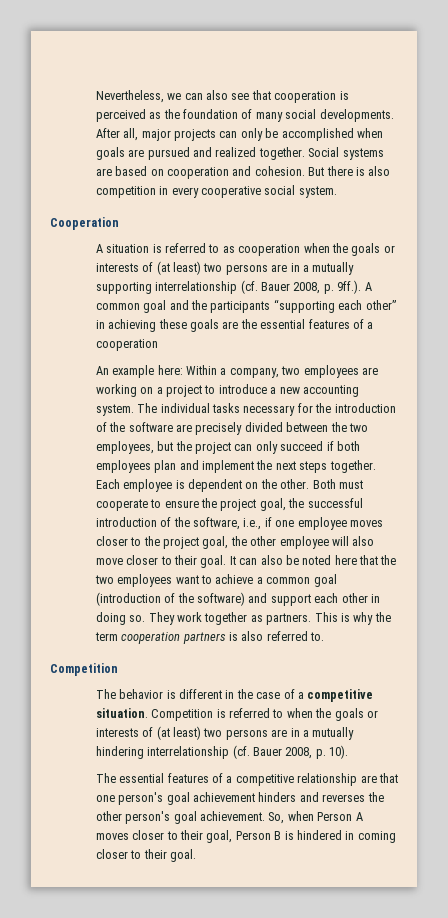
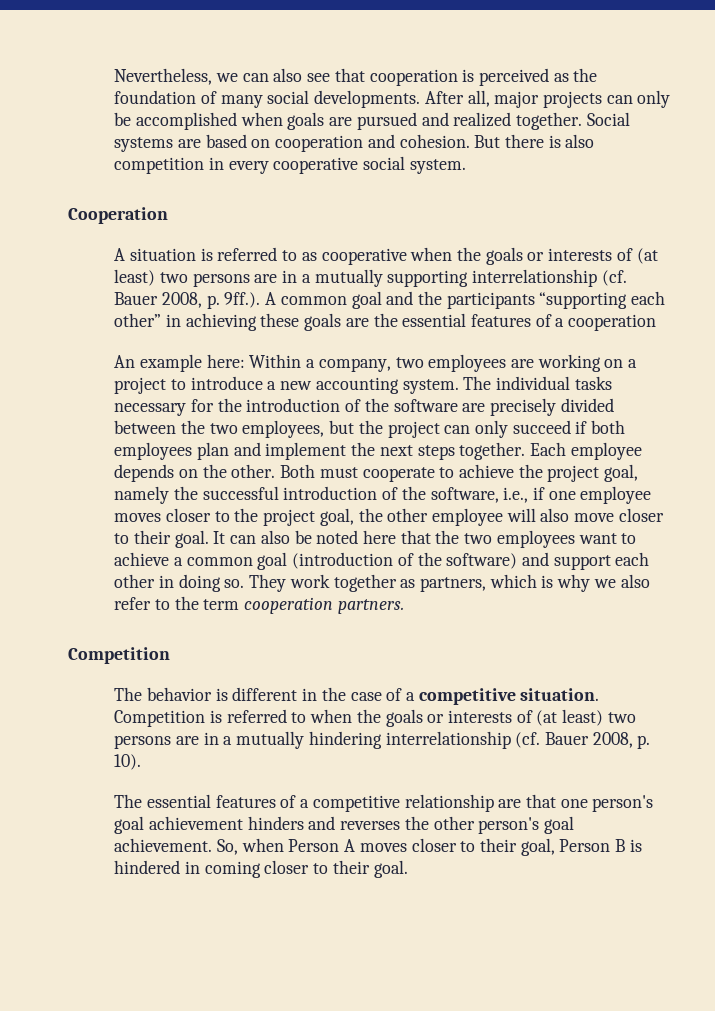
- A situation is referred to as cooperation when the goals or interests of (at least) two persons are in a mutually supporting interrelationship (cf. Bauer 2008, p. 9ff.). A common goal and the participants “supporting each other” in achieving these goals are the essential features of a cooperation
+ A situation is referred to as cooperative when the goals or interests of (at least) two persons are in a mutually supporting interrelationship (cf. Bauer 2008, p. 9ff.). A common goal and the participants “supporting each other” in achieving these goals are the essential features of a cooperation
- Each employee is dependent on the other.
+ Each employee depends on the other.
- Both must cooperate to ensure the project goal, the successful introduction of the software, i.e., if one employee moves closer to the project goal, the other employee will also move closer to their goal.
+ Both must cooperate to achieve the project goal, namely the successful introduction of the software, i.e., if one employee moves closer to the project goal, the other employee will also move closer to their goal.
- They work together as partners. This is why the term cooperation partners is also referred to.
+ They work together as partners, which is why we also refer to the term cooperation partners.

